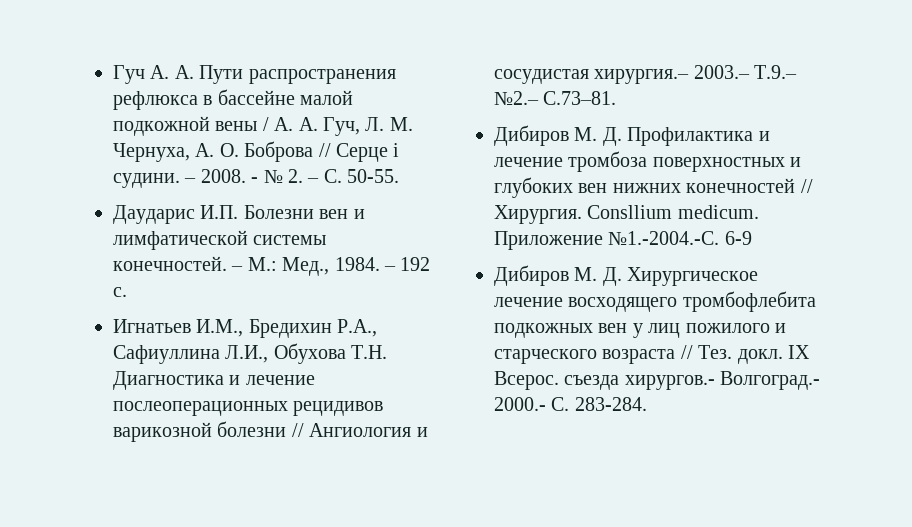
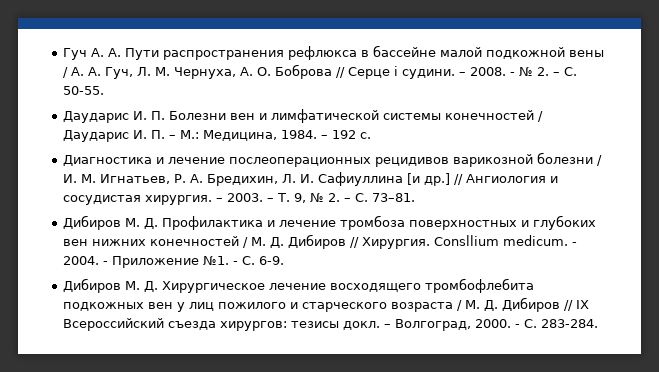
- Даударис И.П. Болезни вен и лимфатической системы конечностей. – М.: Мед., 1984.
+ Даударис И. П. Болезни вен и лимфатической системы конечностей / Даударис И. П. – М.: Медицина, 1984.
- Игнатьев И.М., Бредихин Р.А., Сафиуллина Л.И., Обухова Т.Н. Диагностика и лечение послеоперационных рецидивов варикозной болезни // Ангиология и сосудистая хирургия.– 2003.– Т.9.– №2.– С.73–81.
+ Диагностика и лечение послеоперационных рецидивов варикозной болезни / И. М. Игнатьев, Р. А. Бредихин, Л. И. Сафиуллина [и др.] // Ангиология и сосудистая хирургия. – 2003. – Т. 9, № 2. – С. 73–81.
- Дибиров М. Д. Профилактика и лечение тромбоза поверхностных и глубоких вен нижних конечностей // Хирургия. Consllium medicum. Приложение №1.-2004.-С. 6-9
+ Дибиров М. Д. Профилактика и лечение тромбоза поверхностных и глубоких вен нижних конечностей / М. Д. Дибиров // Хирургия. Consllium medicum. - 2004. - Приложение №1. - С. 6-9.
- Дибиров М. Д. Хирургическое лечение восходящего тромбофлебита подкожных вен у лиц пожилого и старческого возраста // Тез. докл. IX Всерос. съезда хирургов.- Волгоград.- 2000.- С. 283-284.
+ Дибиров М. Д. Хирургическое лечение восходящего тромбофлебита подкожных вен у лиц пожилого и старческого возраста / М. Д. Дибиров // IX Всероссийский съезда хирургов: тезисы докл. – Волгоград, 2000. - С. 283-284.

